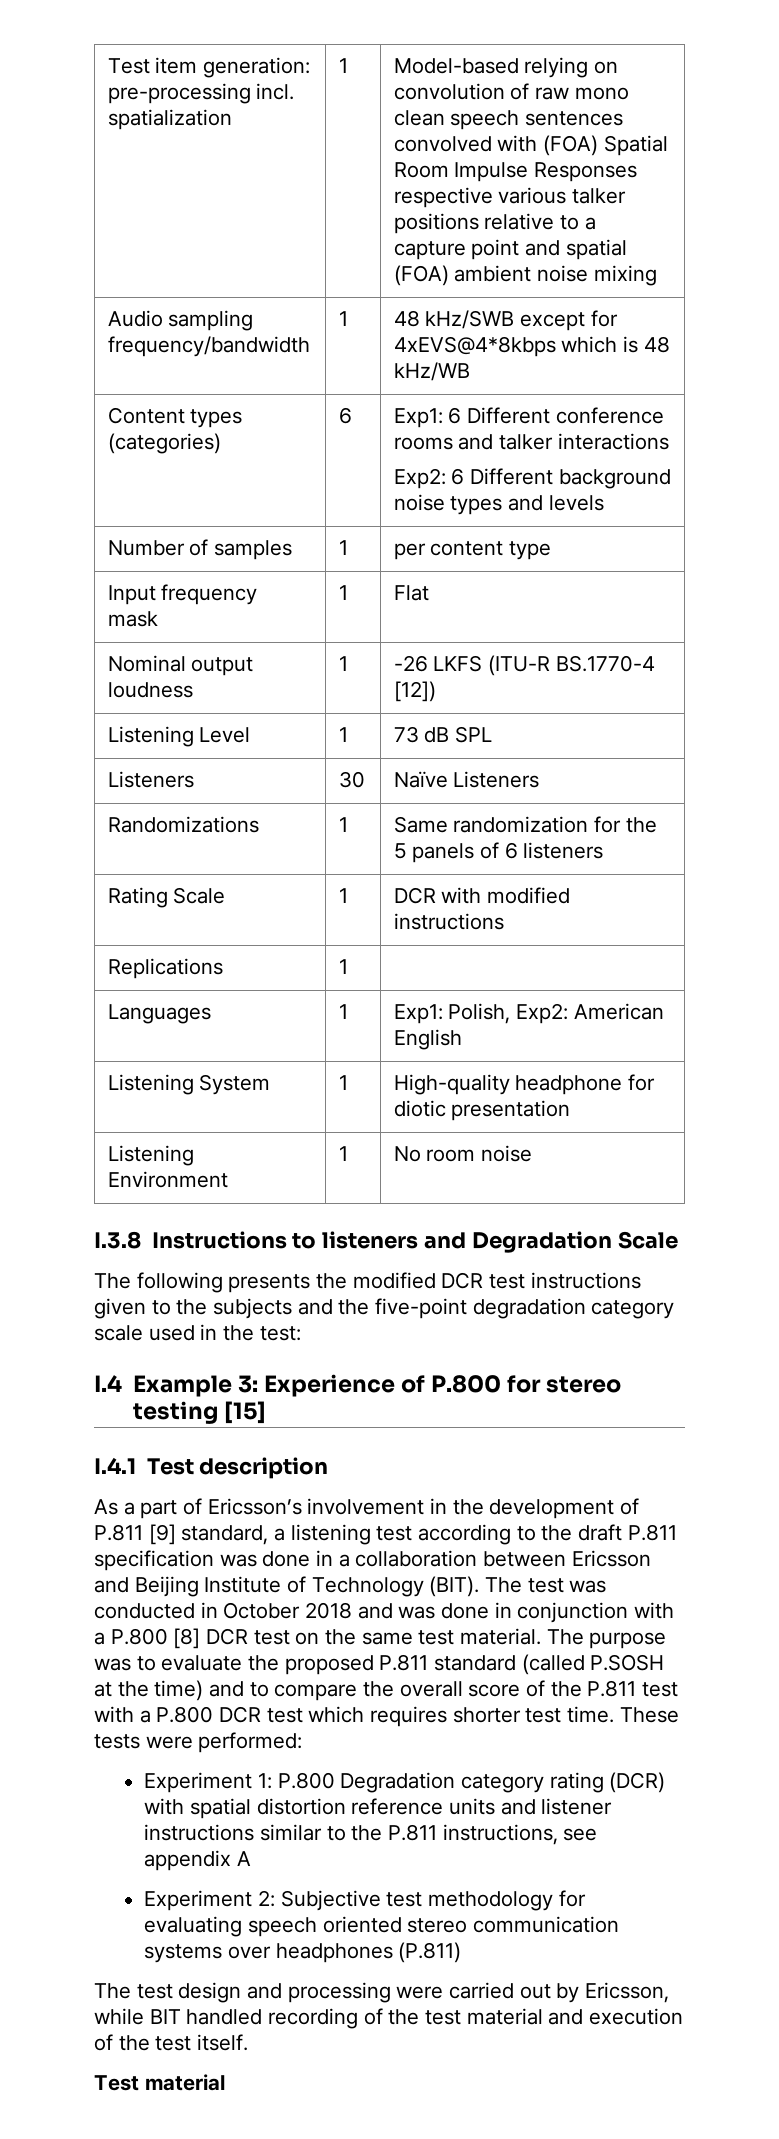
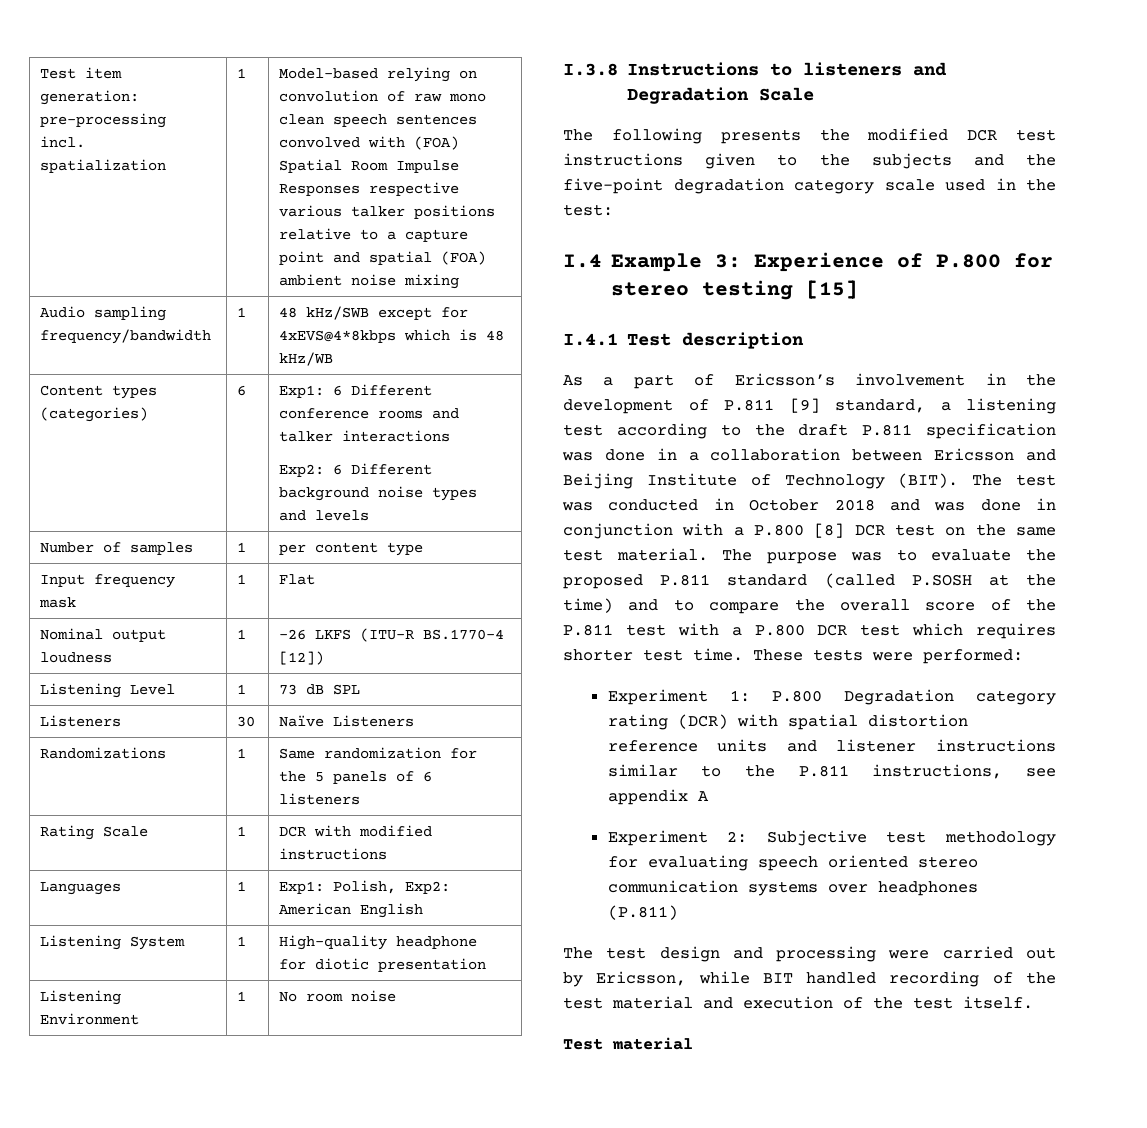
- Replications | 1 |

